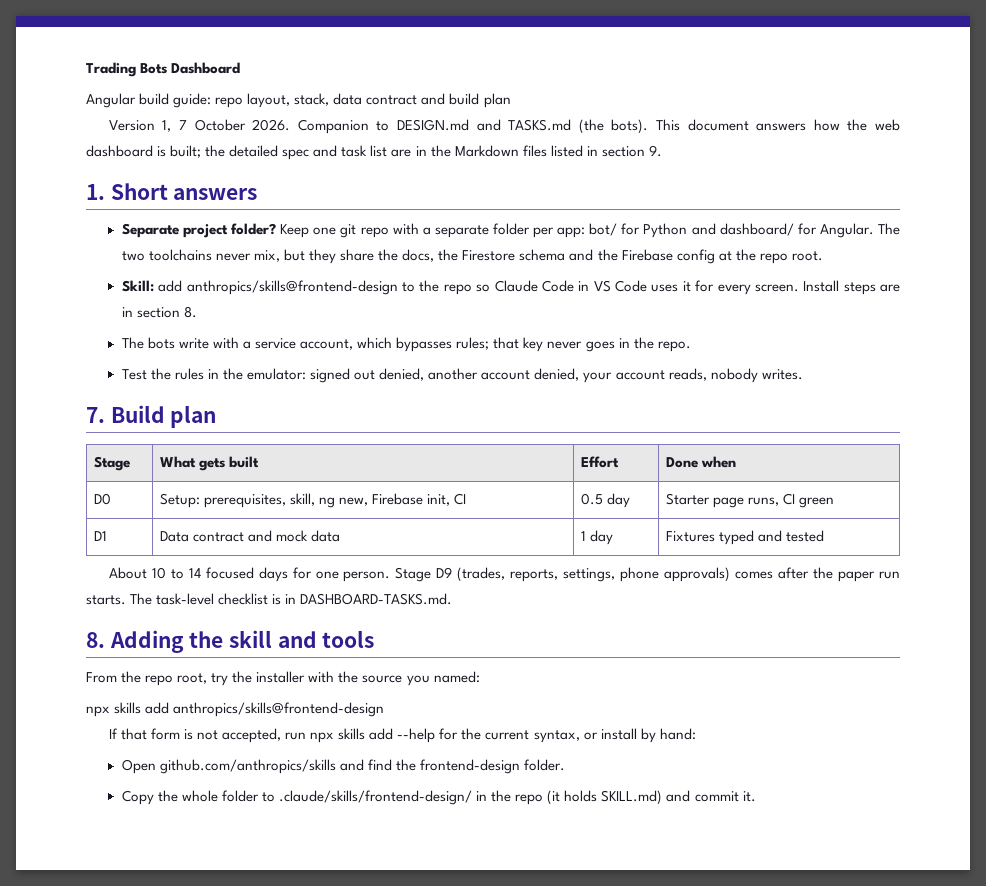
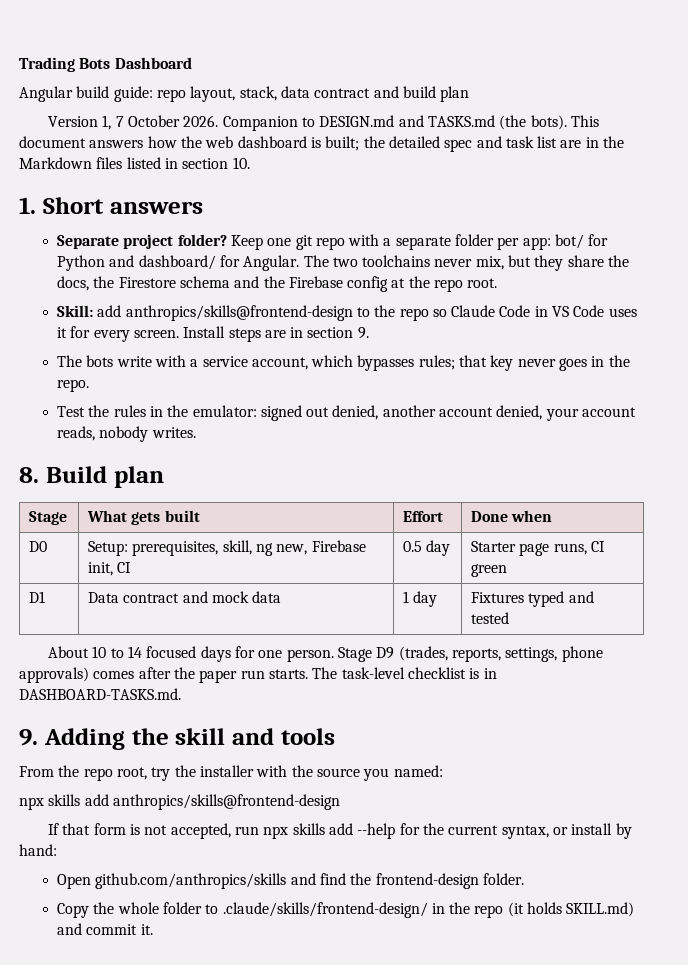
- This document answers how the web dashboard is built; the detailed spec and task list are in the Markdown files listed in section 9.
+ This document answers how the web dashboard is built; the detailed spec and task list are in the Markdown files listed in section 10.
- Install steps are in section 8.
+ Install steps are in section 9.
- 7. Build plan
+ 8. Build plan
- 8. Adding the skill and tools
+ 9. Adding the skill and tools

